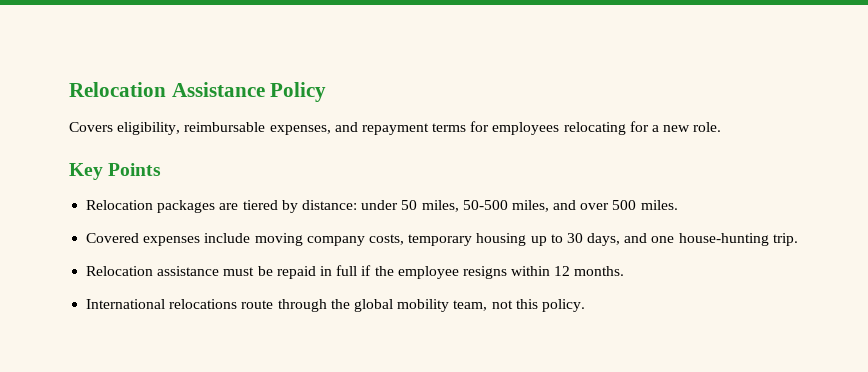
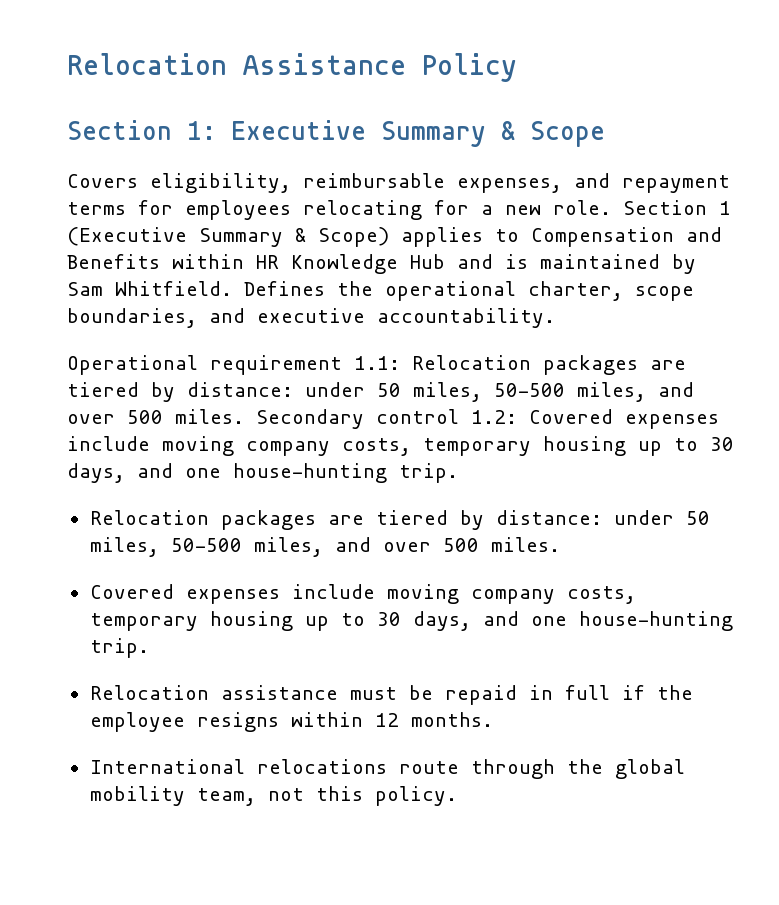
+ Section 1: Executive Summary & Scope
- Covers eligibility, reimbursable expenses, and repayment terms for employees relocating for a new role.
- Key Points
+ Covers eligibility, reimbursable expenses, and repayment terms for employees relocating for a new role. Section 1 (Executive Summary & Scope) applies to Compensation and Benefits within HR Knowledge Hub and is maintained by Sam Whitfield. Defines the operational charter, scope boundaries, and executive accountability.
+ Operational requirement 1.1: Relocation packages are tiered by distance: under 50 miles, 50-500 miles, and over 500 miles. Secondary control 1.2: Covered expenses include moving company costs, temporary housing up to 30 days, and one house-hunting trip.

